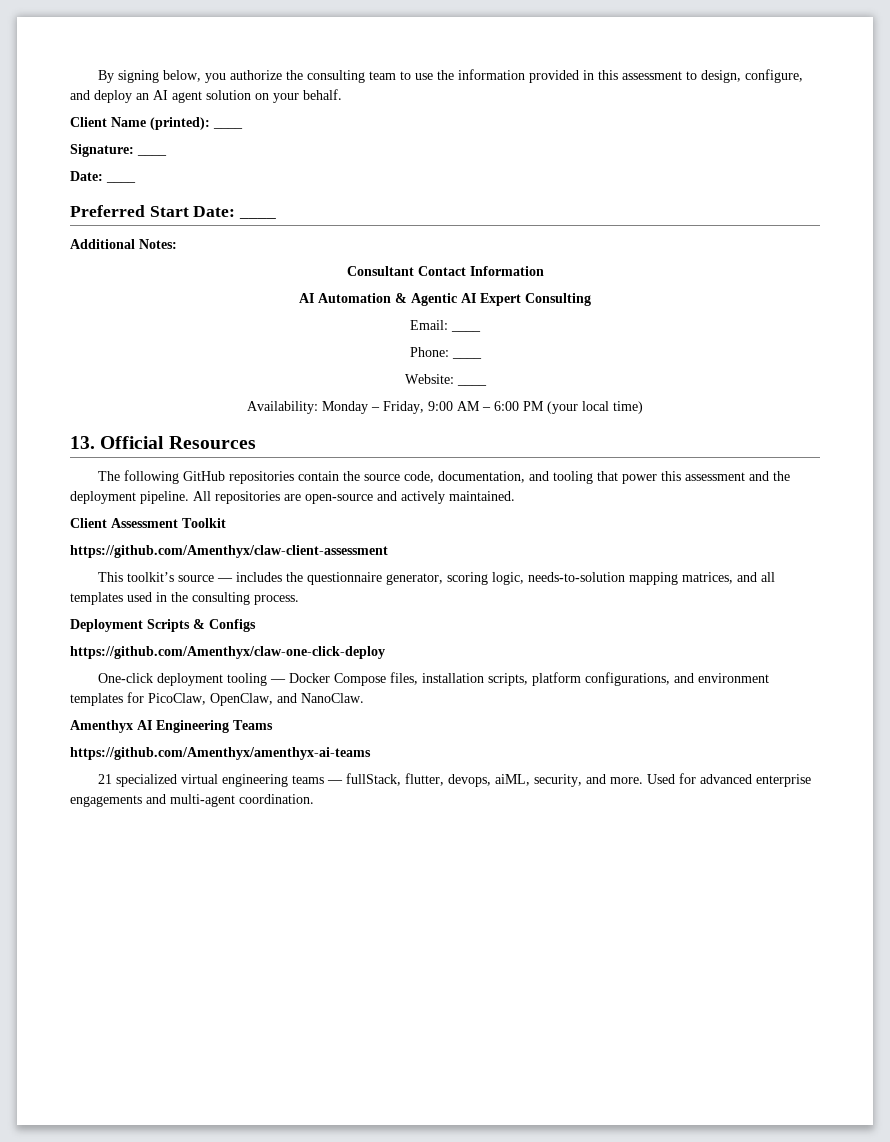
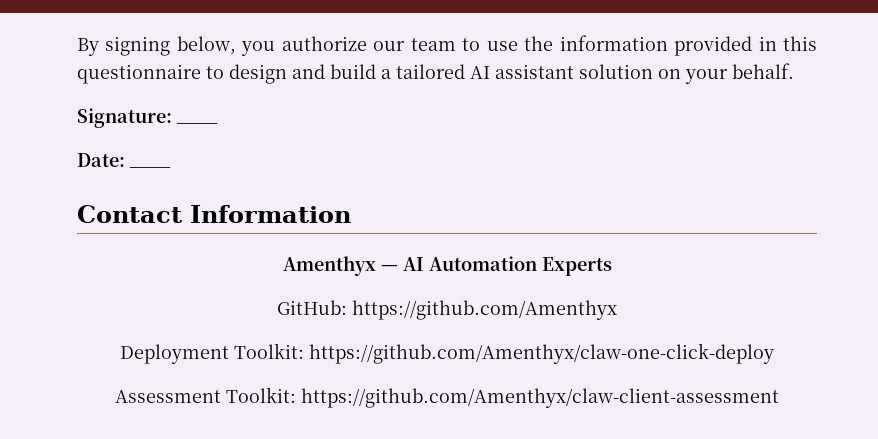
- By signing below, you authorize the consulting team to use the information provided in this assessment to design, configure, and deploy an AI agent solution on your behalf.
+ By signing below, you authorize our team to use the information provided in this questionnaire to design and build a tailored AI assistant solution on your behalf.
- Client Name (printed): ____
- Preferred Start Date: ____
- Additional Notes:
- Consultant Contact Information
- AI Automation & Agentic AI Expert Consulting
- Email: ____
- Phone: ____
- Website: ____
- Availability: Monday – Friday, 9:00 AM – 6:00 PM (your local time)
- 13. Official Resources
- The following GitHub repositories contain the source code, documentation, and tooling that power this assessment and the deployment pipeline. All repositories are open-source and actively maintained.
- Client Assessment Toolkit
- https://github.com/Amenthyx/claw-client-assessment
- This toolkit’s source — includes the questionnaire generator, scoring logic, needs-to-solution mapping matrices, and all templates used in the consulting process.
- Deployment Scripts & Configs
- https://github.com/Amenthyx/claw-one-click-deploy
- One-click deployment tooling — Docker Compose files, installation scripts, platform configurations, and environment templates for PicoClaw, OpenClaw, and NanoClaw.
- Amenthyx AI Engineering Teams
- https://github.com/Amenthyx/amenthyx-ai-teams
- 21 specialized virtual engineering teams — fullStack, flutter, devops, aiML, security, and more. Used for advanced enterprise engagements and multi-agent coordination.
+ Contact Information
+ Amenthyx — AI Automation Experts
+ GitHub: https://github.com/Amenthyx
+ Deployment Toolkit: https://github.com/Amenthyx/claw-one-click-deploy
+ Assessment Toolkit: https://github.com/Amenthyx/claw-client-assessment

